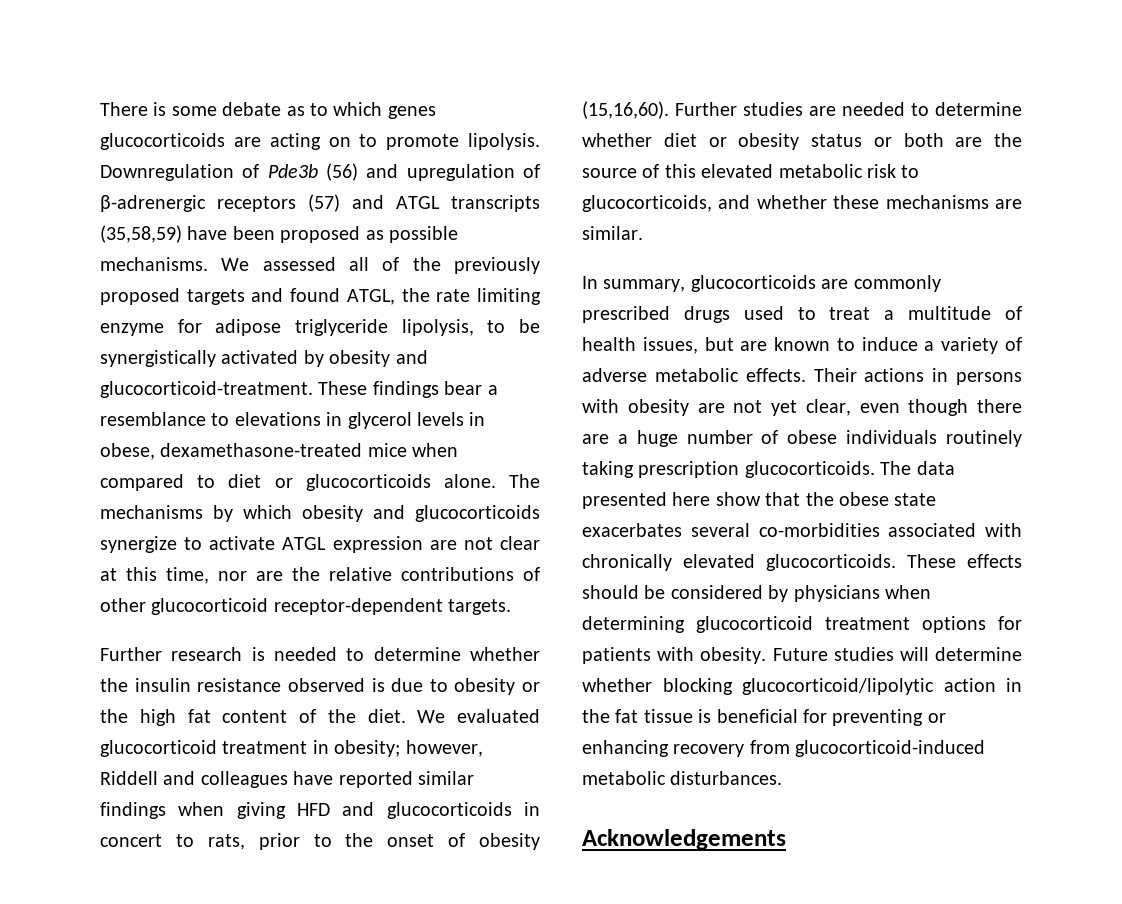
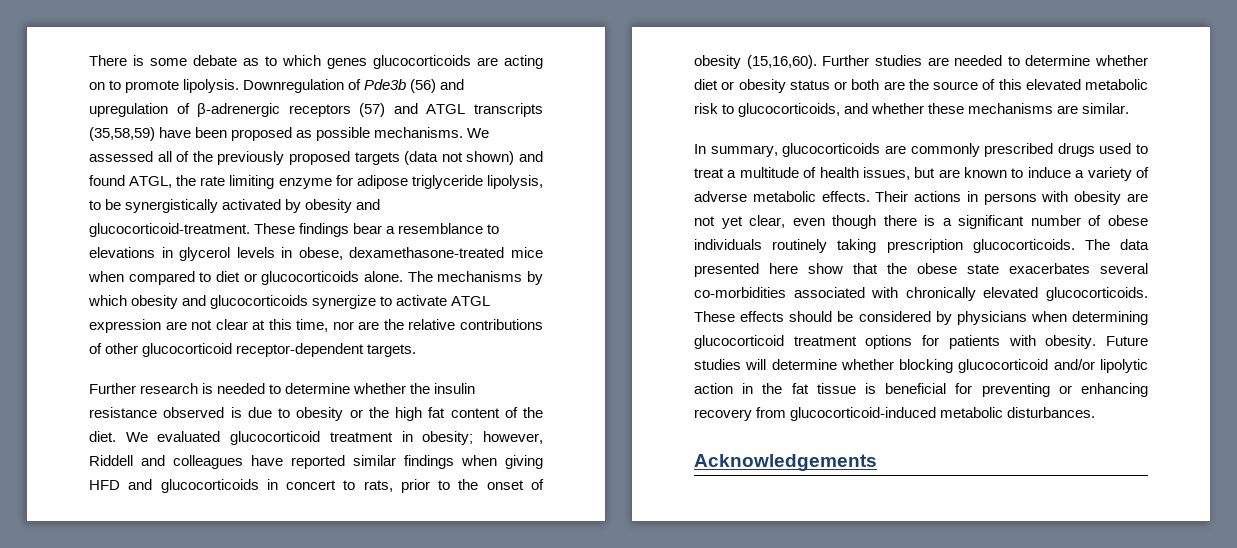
- We assessed all of the previously proposed targets and found ATGL, the rate limiting enzyme for adipose triglyceride lipolysis, to be synergistically activated by obesity and glucocorticoid-treatment.
+ We assessed all of the previously proposed targets (data not shown) and found ATGL, the rate limiting enzyme for adipose triglyceride lipolysis, to be synergistically activated by obesity and glucocorticoid-treatment.
- Their actions in persons with obesity are not yet clear, even though there are a huge number of obese individuals routinely taking prescription glucocorticoids.
+ Their actions in persons with obesity are not yet clear, even though there is a significant number of obese individuals routinely taking prescription glucocorticoids.
- Future studies will determine whether blocking glucocorticoid/lipolytic action in the fat tissue is beneficial for preventing or enhancing recovery from glucocorticoid-induced metabolic disturbances.
+ Future studies will determine whether blocking glucocorticoid and/or lipolytic action in the fat tissue is beneficial for preventing or enhancing recovery from glucocorticoid-induced metabolic disturbances.

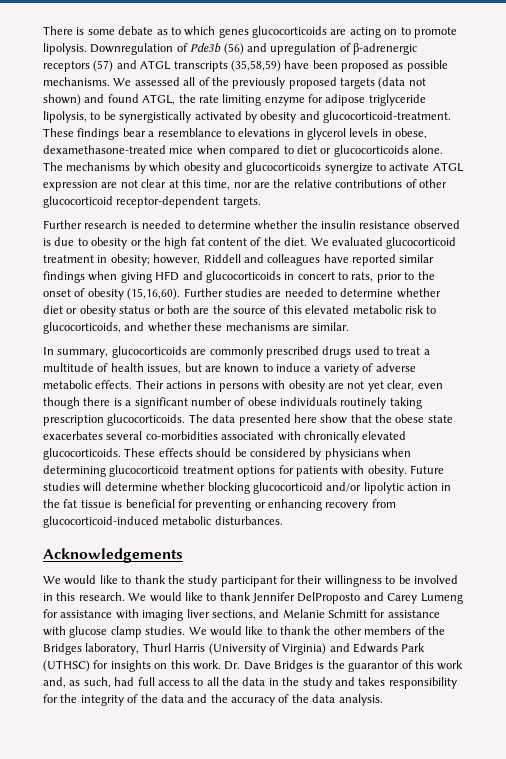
+ We would like to thank the study participant for their willingness to be involved in this research. We would like to thank Jennifer DelProposto and Carey Lumeng for assistance with imaging liver sections, and Melanie Schmitt for assistance with glucose clamp studies. We would like to thank the other members of the Bridges laboratory, Thurl Harris (University of Virginia) and Edwards Park (UTHSC) for insights on this work. Dr. Dave Bridges is the guarantor of this work and, as such, had full access to all the data in the study and takes responsibility for the integrity of the data and the accuracy of the data analysis.

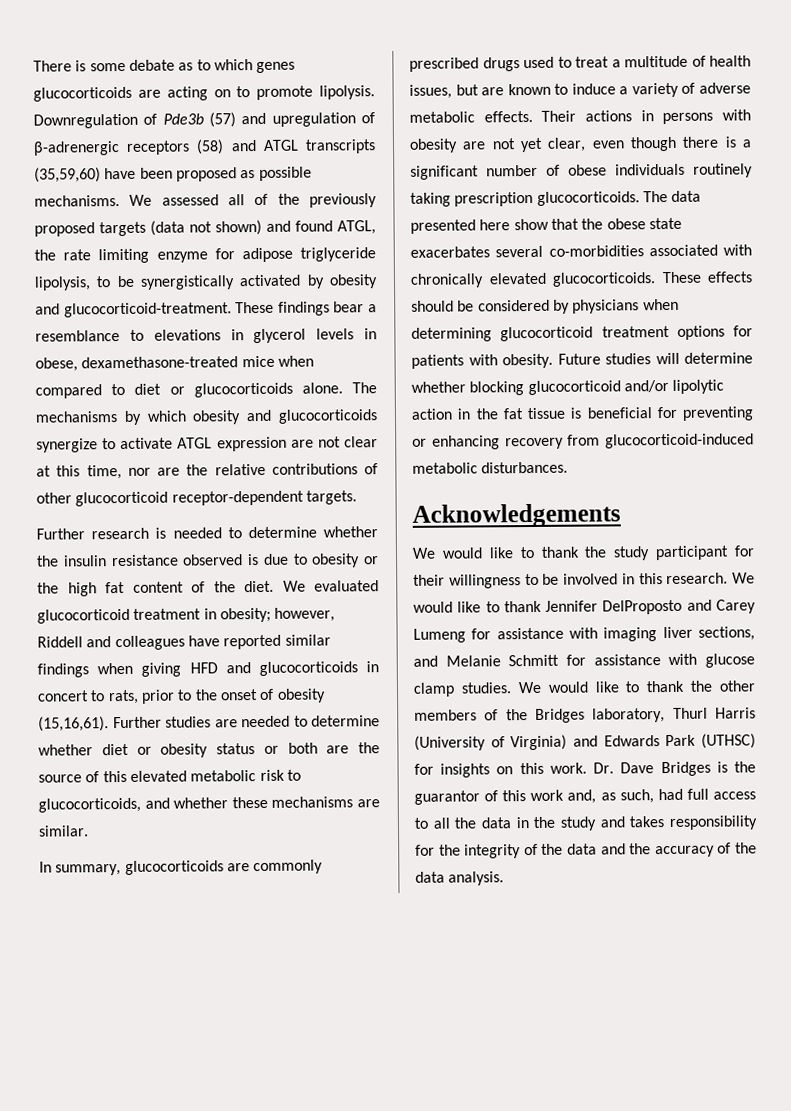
- Downregulation of Pde3b (56) and upregulation of β-adrenergic receptors (57) and ATGL transcripts (35,58,59) have been proposed as possible mechanisms.
+ Downregulation of Pde3b (57) and upregulation of β-adrenergic receptors (58) and ATGL transcripts (35,59,60) have been proposed as possible mechanisms.
- We evaluated glucocorticoid treatment in obesity; however, Riddell and colleagues have reported similar findings when giving HFD and glucocorticoids in concert to rats, prior to the onset of obesity (15,16,60).
+ We evaluated glucocorticoid treatment in obesity; however, Riddell and colleagues have reported similar findings when giving HFD and glucocorticoids in concert to rats, prior to the onset of obesity (15,16,61).

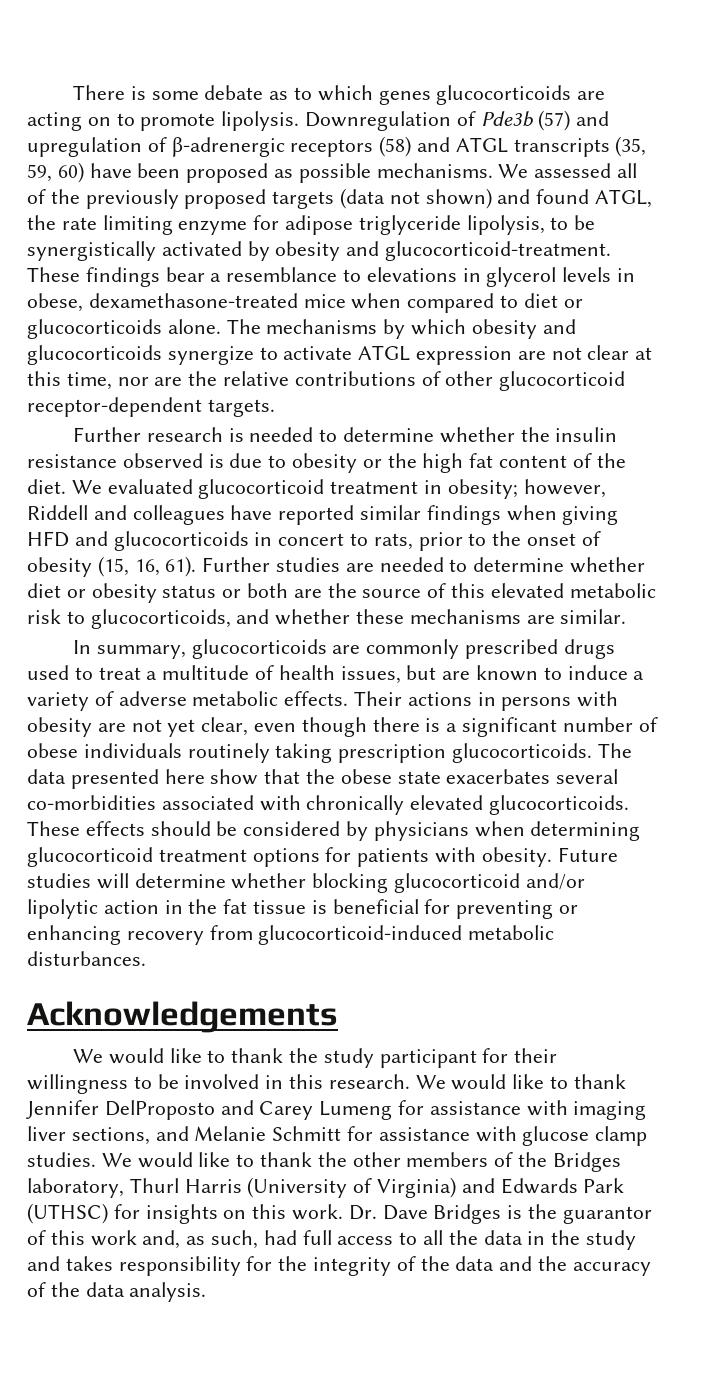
- Downregulation of Pde3b (57) and upregulation of β-adrenergic receptors (58) and ATGL transcripts (35,59,60) have been proposed as possible mechanisms.
+ Downregulation of Pde3b (57) and upregulation of β-adrenergic receptors (58) and ATGL transcripts (35, 59, 60) have been proposed as possible mechanisms.
- We evaluated glucocorticoid treatment in obesity; however, Riddell and colleagues have reported similar findings when giving HFD and glucocorticoids in concert to rats, prior to the onset of obesity (15,16,61).
+ We evaluated glucocorticoid treatment in obesity; however, Riddell and colleagues have reported similar findings when giving HFD and glucocorticoids in concert to rats, prior to the onset of obesity (15, 16, 61).

